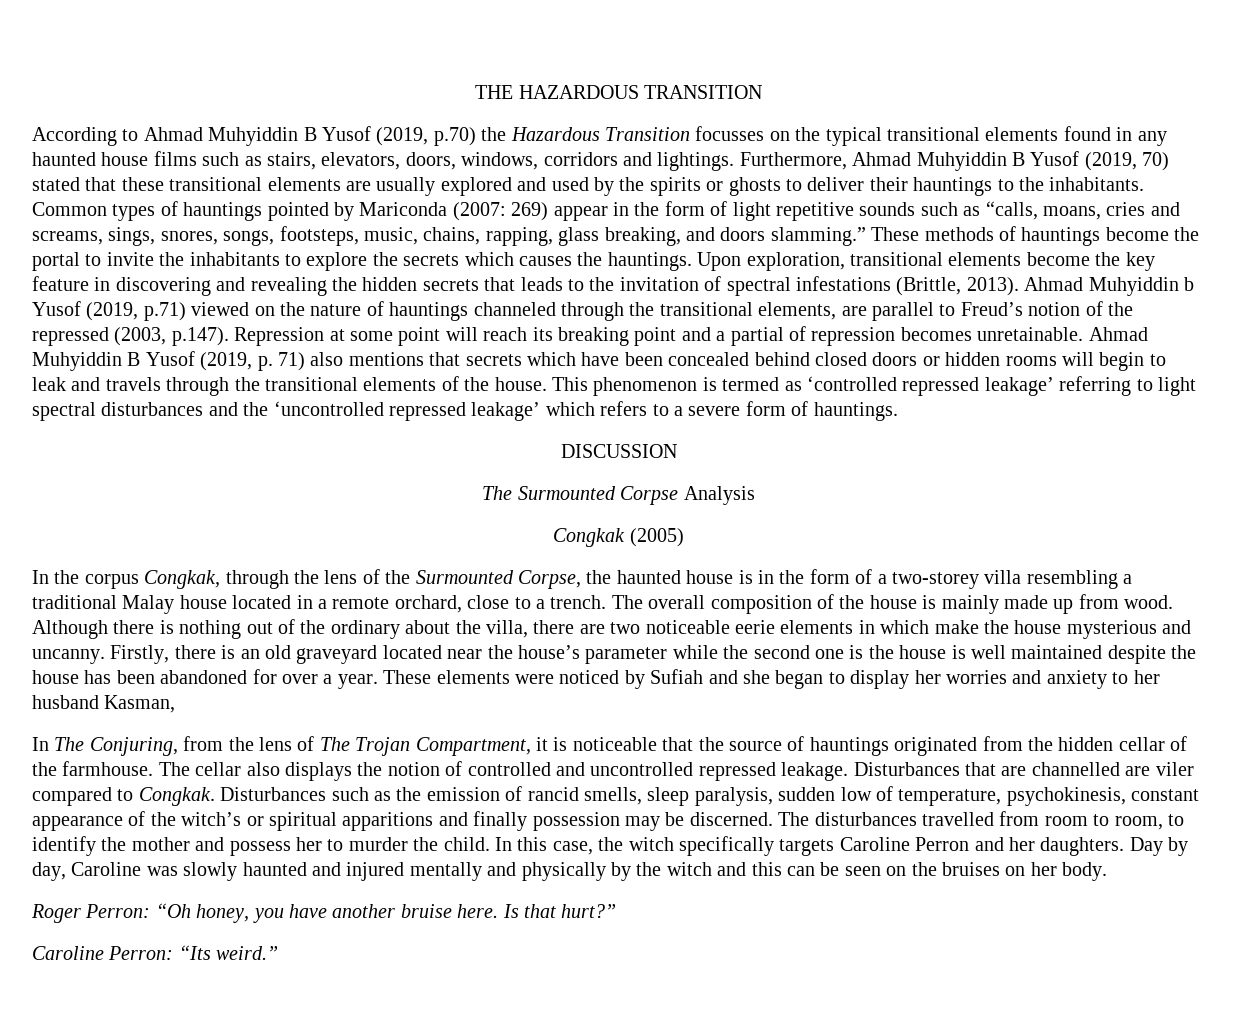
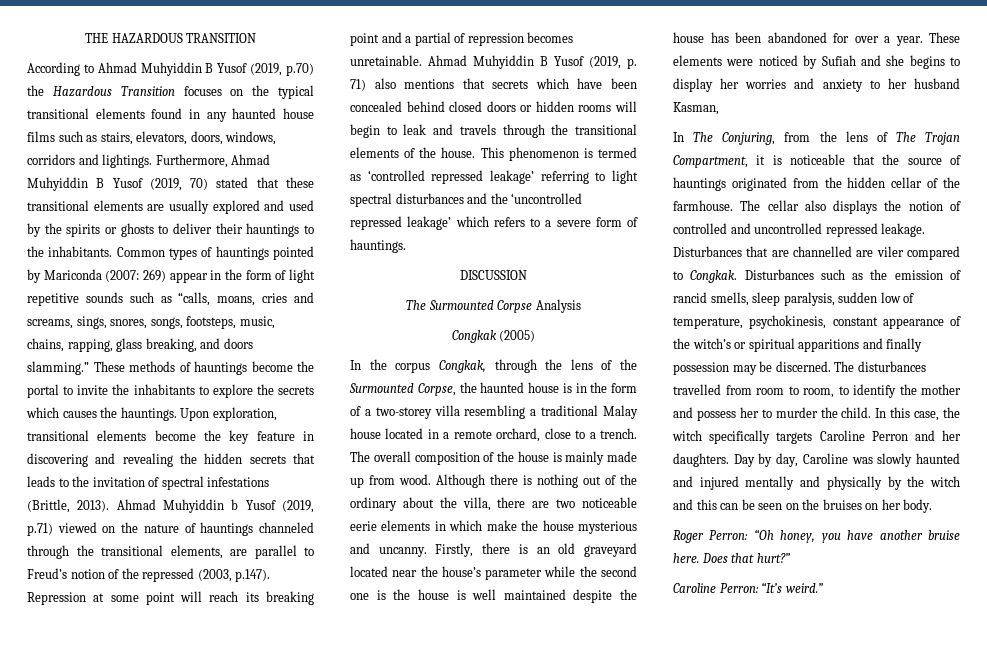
- According to Ahmad Muhyiddin B Yusof (2019, p.70) the Hazardous Transition focusses on the typical transitional elements found in any haunted house films such as stairs, elevators, doors, windows, corridors and lightings.
+ According to Ahmad Muhyiddin B Yusof (2019, p.70) the Hazardous Transition focuses on the typical transitional elements found in any haunted house films such as stairs, elevators, doors, windows, corridors and lightings.
- These elements were noticed by Sufiah and she began to display her worries and anxiety to her husband Kasman,
+ These elements were noticed by Sufiah and she begins to display her worries and anxiety to her husband Kasman,
- Is that hurt?”
+ Does that hurt?”
- Caroline Perron: “Its weird.”
+ Caroline Perron: “It’s weird.”

